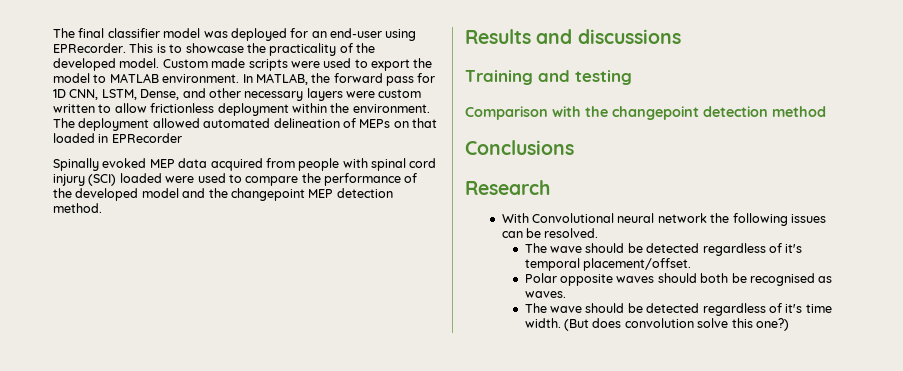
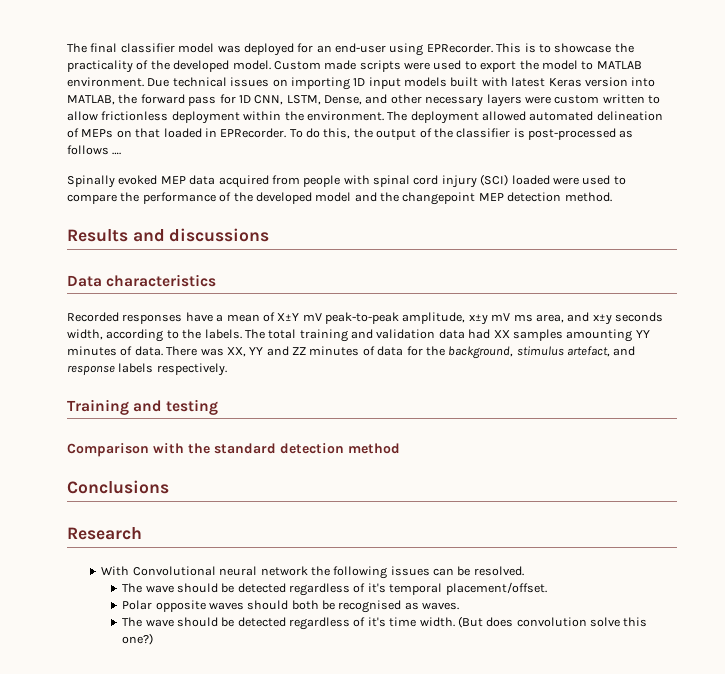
- In MATLAB, the forward pass for 1D CNN, LSTM, Dense, and other necessary layers were custom written to allow frictionless deployment within the environment.
+ Due technical issues on importing 1D input models built with latest Keras version into MATLAB, the forward pass for 1D CNN, LSTM, Dense, and other necessary layers were custom written to allow frictionless deployment within the environment.
- The deployment allowed automated delineation of MEPs on that loaded in EPRecorder
+ The deployment allowed automated delineation of MEPs on that loaded in EPRecorder. To do this, the output of the classifier is post-processed as follows ….
+ Data characteristics
+ Recorded responses have a mean of X±Y mV peak-to-peak amplitude, x±y mV ms area, and x±y seconds width, according to the labels. The total training and validation data had XX samples amounting YY minutes of data. There was XX, YY and ZZ minutes of data for the background, stimulus artefact, and response labels respectively.
- Comparison with the changepoint detection method
+ Comparison with the standard detection method

